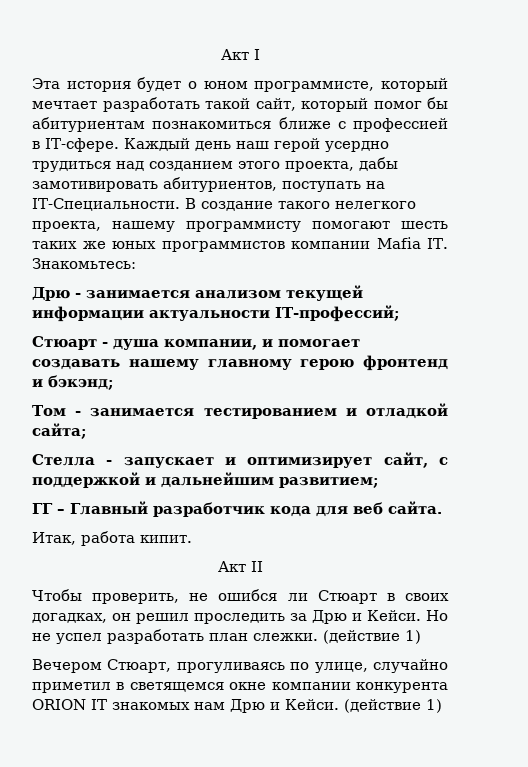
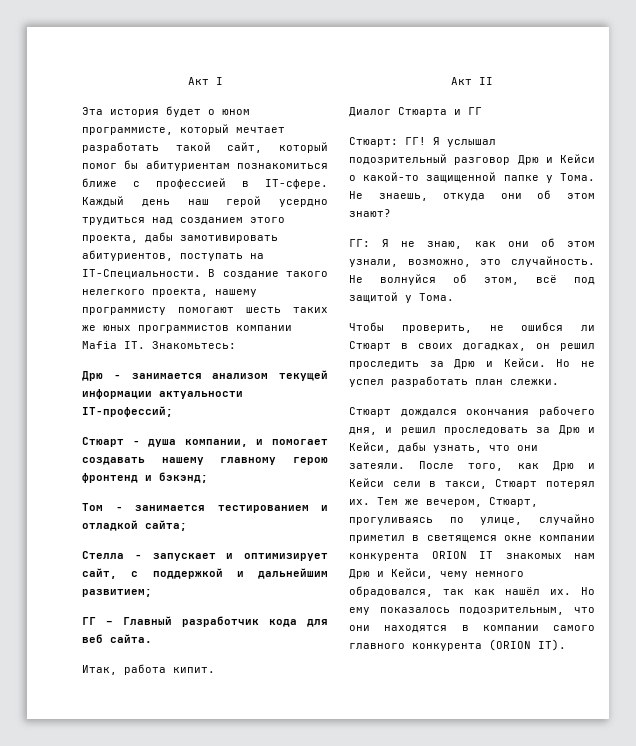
+ Диалог Стюарта и ГГ
+ Стюарт: ГГ! Я услышал подозрительный разговор Дрю и Кейси о какой-то защищенной папке у Тома. Не знаешь, откуда они об этом знают?
+ ГГ: Я не знаю, как они об этом узнали, возможно, это случайность. Не волнуйся об этом, всё под защитой у Тома.
- Но не успел разработать план слежки. (действие 1)
- Вечером Стюарт, прогуливаясь по улице, случайно приметил в светящемся окне компании конкурента ORION IT знакомых нам Дрю и Кейси. (действие 1)
+ Но не успел разработать план слежки.
+ Стюарт дождался окончания рабочего дня, и решил проследовать за Дрю и Кейси, дабы узнать, что они затеяли. После того, как Дрю и Кейси сели в такси, Стюарт потерял их. Тем же вечером, Стюарт, прогуливаясь по улице, случайно приметил в светящемся окне компании конкурента ORION IT знакомых нам Дрю и Кейси, чему немного обрадовался, так как нашёл их. Но ему показалось подозрительным, что они находятся в компании самого главного конкурента (ORION IT).

